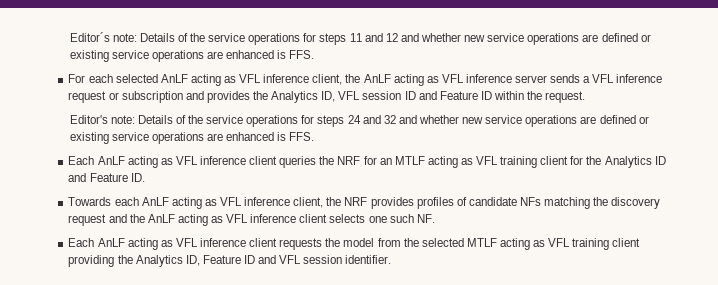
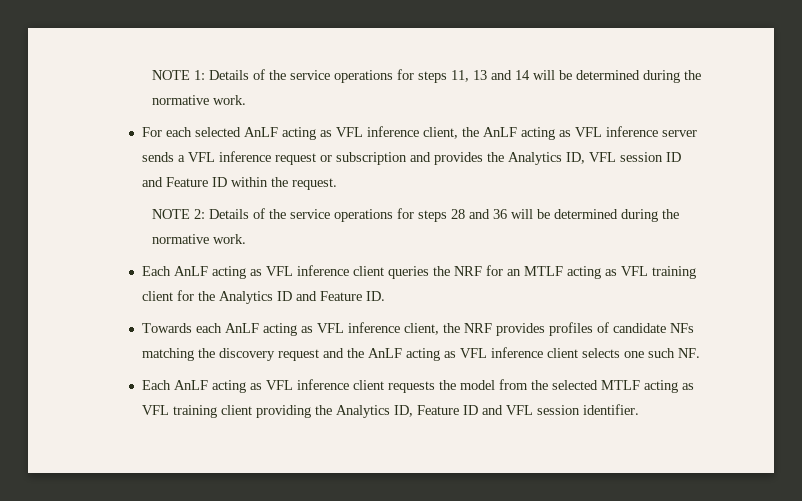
- Editor´s note: Details of the service operations for steps 11 and 12 and whether new service operations are defined or existing service operations are enhanced is FFS.
+ NOTE 1: Details of the service operations for steps 11, 13 and 14 will be determined during the normative work.
- Editor's note: Details of the service operations for steps 24 and 32 and whether new service operations are defined or existing service operations are enhanced is FFS.
+ NOTE 2: Details of the service operations for steps 28 and 36 will be determined during the normative work.

